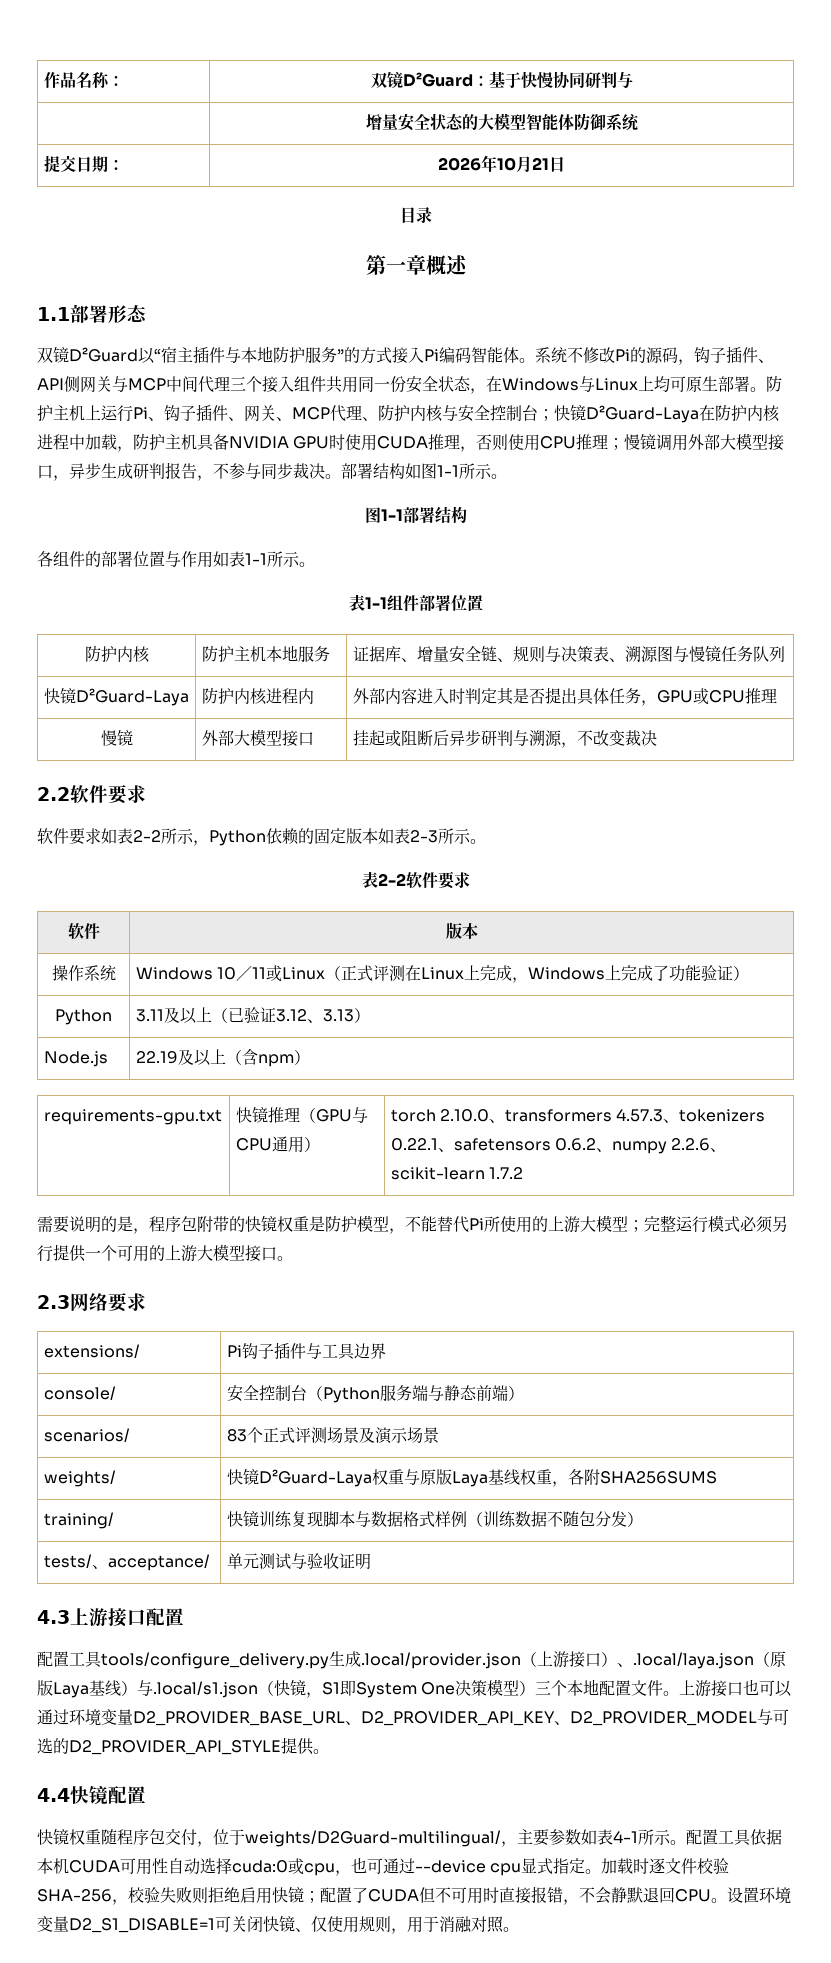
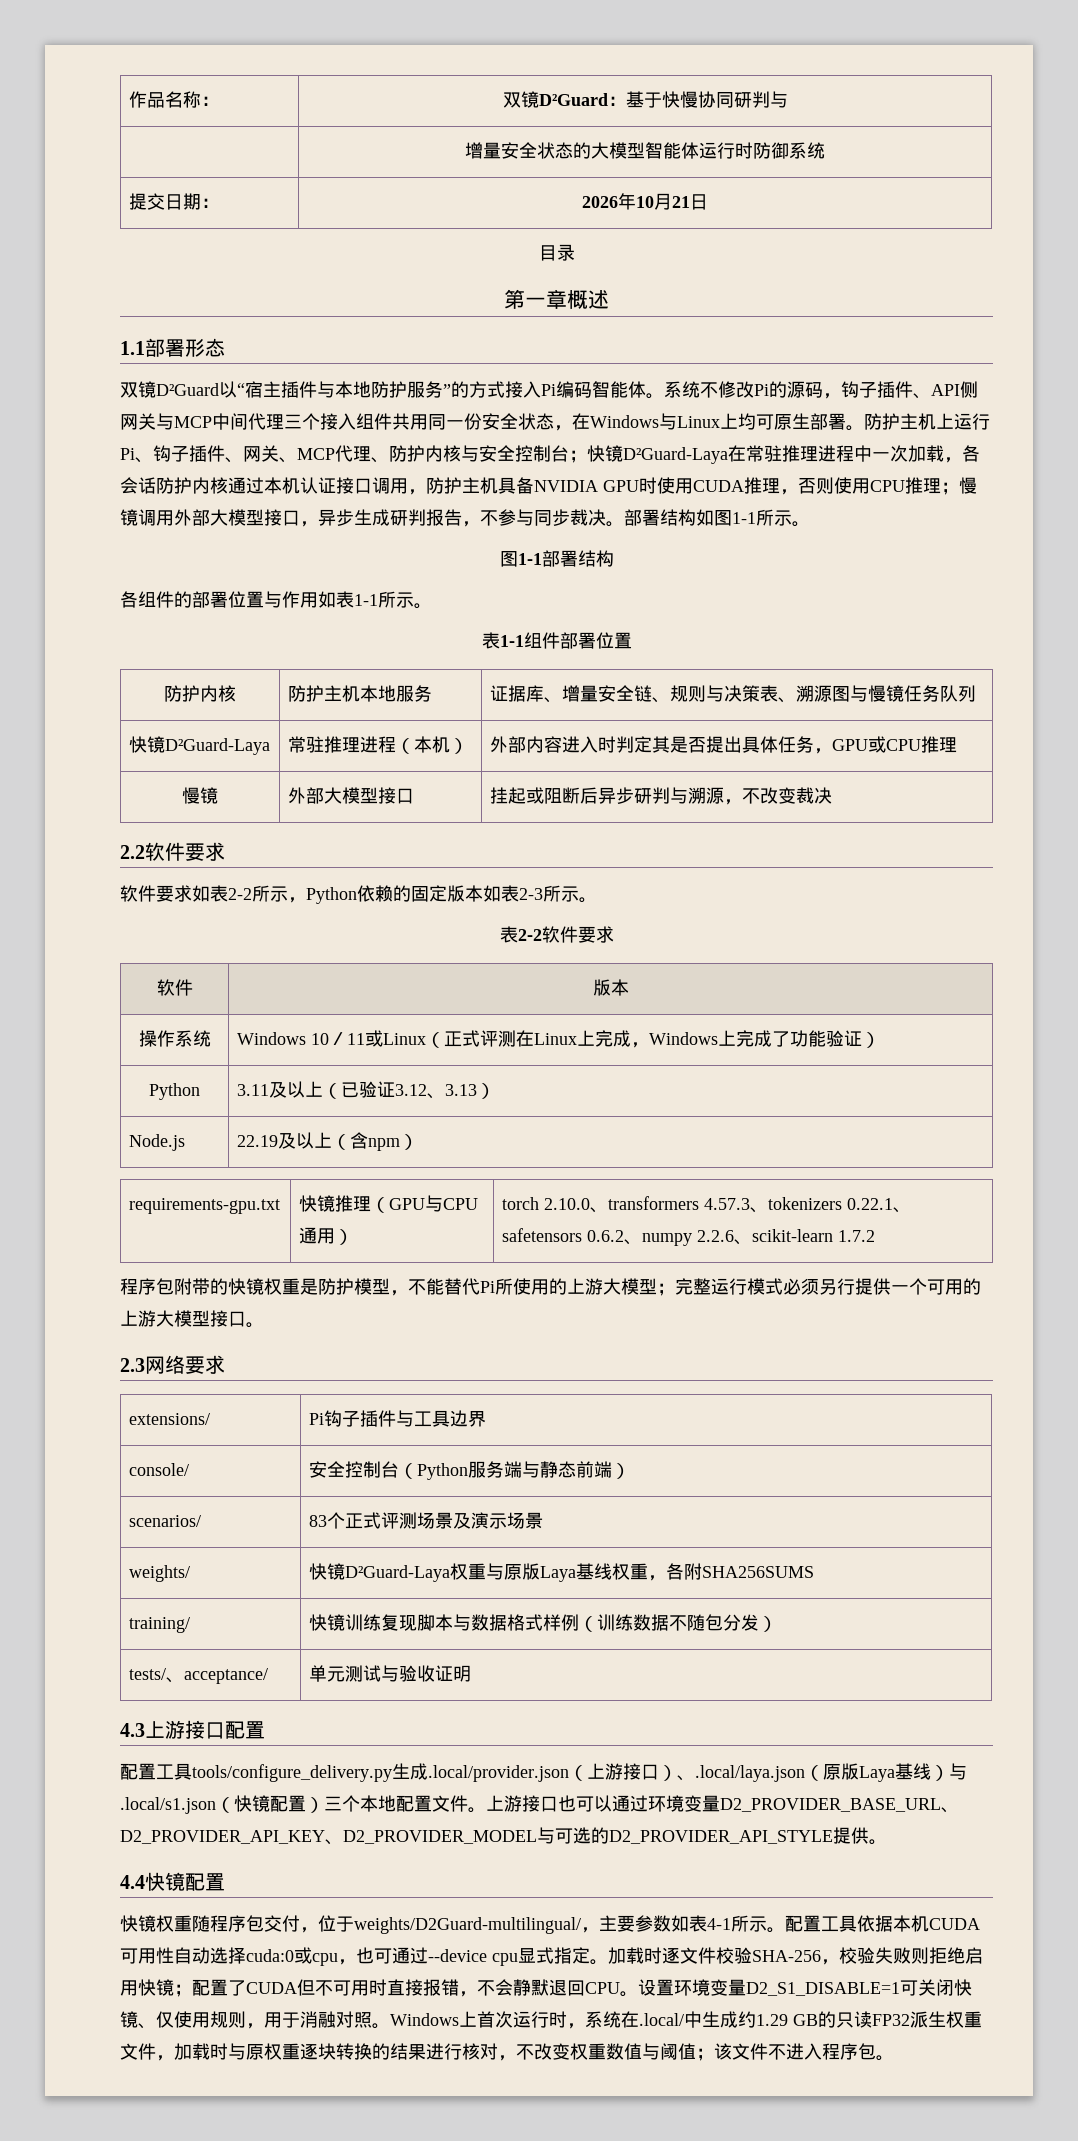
- | 增量安全状态的大模型智能体防御系统
+ | 增量安全状态的大模型智能体运行时防御系统
- 防护主机上运行Pi、钩子插件、网关、MCP代理、防护内核与安全控制台；快镜D²Guard-Laya在防护内核进程中加载，防护主机具备NVIDIA GPU时使用CUDA推理，否则使用CPU推理；慢镜调用外部大模型接口，异步生成研判报告，不参与同步裁决。
+ 防护主机上运行Pi、钩子插件、网关、MCP代理、防护内核与安全控制台；快镜D²Guard-Laya在常驻推理进程中一次加载，各会话防护内核通过本机认证接口调用，防护主机具备NVIDIA GPU时使用CUDA推理，否则使用CPU推理；慢镜调用外部大模型接口，异步生成研判报告，不参与同步裁决。
- 快镜D²Guard-Laya | 防护内核进程内 | 外部内容进入时判定其是否提出具体任务，GPU或CPU推理
+ 快镜D²Guard-Laya | 常驻推理进程（本机） | 外部内容进入时判定其是否提出具体任务，GPU或CPU推理
- 需要说明的是，程序包附带的快镜权重是防护模型，不能替代Pi所使用的上游大模型；完整运行模式必须另行提供一个可用的上游大模型接口。
+ 程序包附带的快镜权重是防护模型，不能替代Pi所使用的上游大模型；完整运行模式必须另行提供一个可用的上游大模型接口。
- 配置工具tools/configure_delivery.py生成.local/provider.json（上游接口）、.local/laya.json（原版Laya基线）与.local/s1.json（快镜，S1即System One决策模型）三个本地配置文件。
+ 配置工具tools/configure_delivery.py生成.local/provider.json（上游接口）、.local/laya.json（原版Laya基线）与.local/s1.json（快镜配置）三个本地配置文件。
+ Windows上首次运行时，系统在.local/中生成约1.29 GB的只读FP32派生权重文件，加载时与原权重逐块转换的结果进行核对，不改变权重数值与阈值；该文件不进入程序包。

